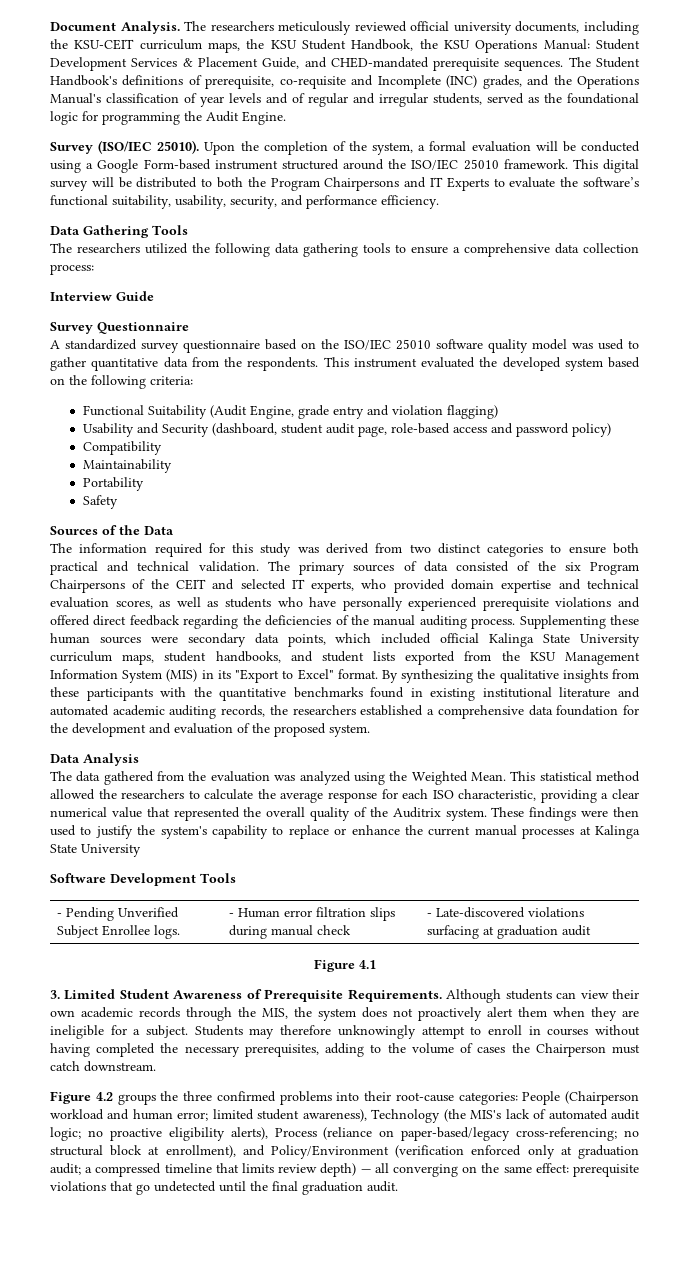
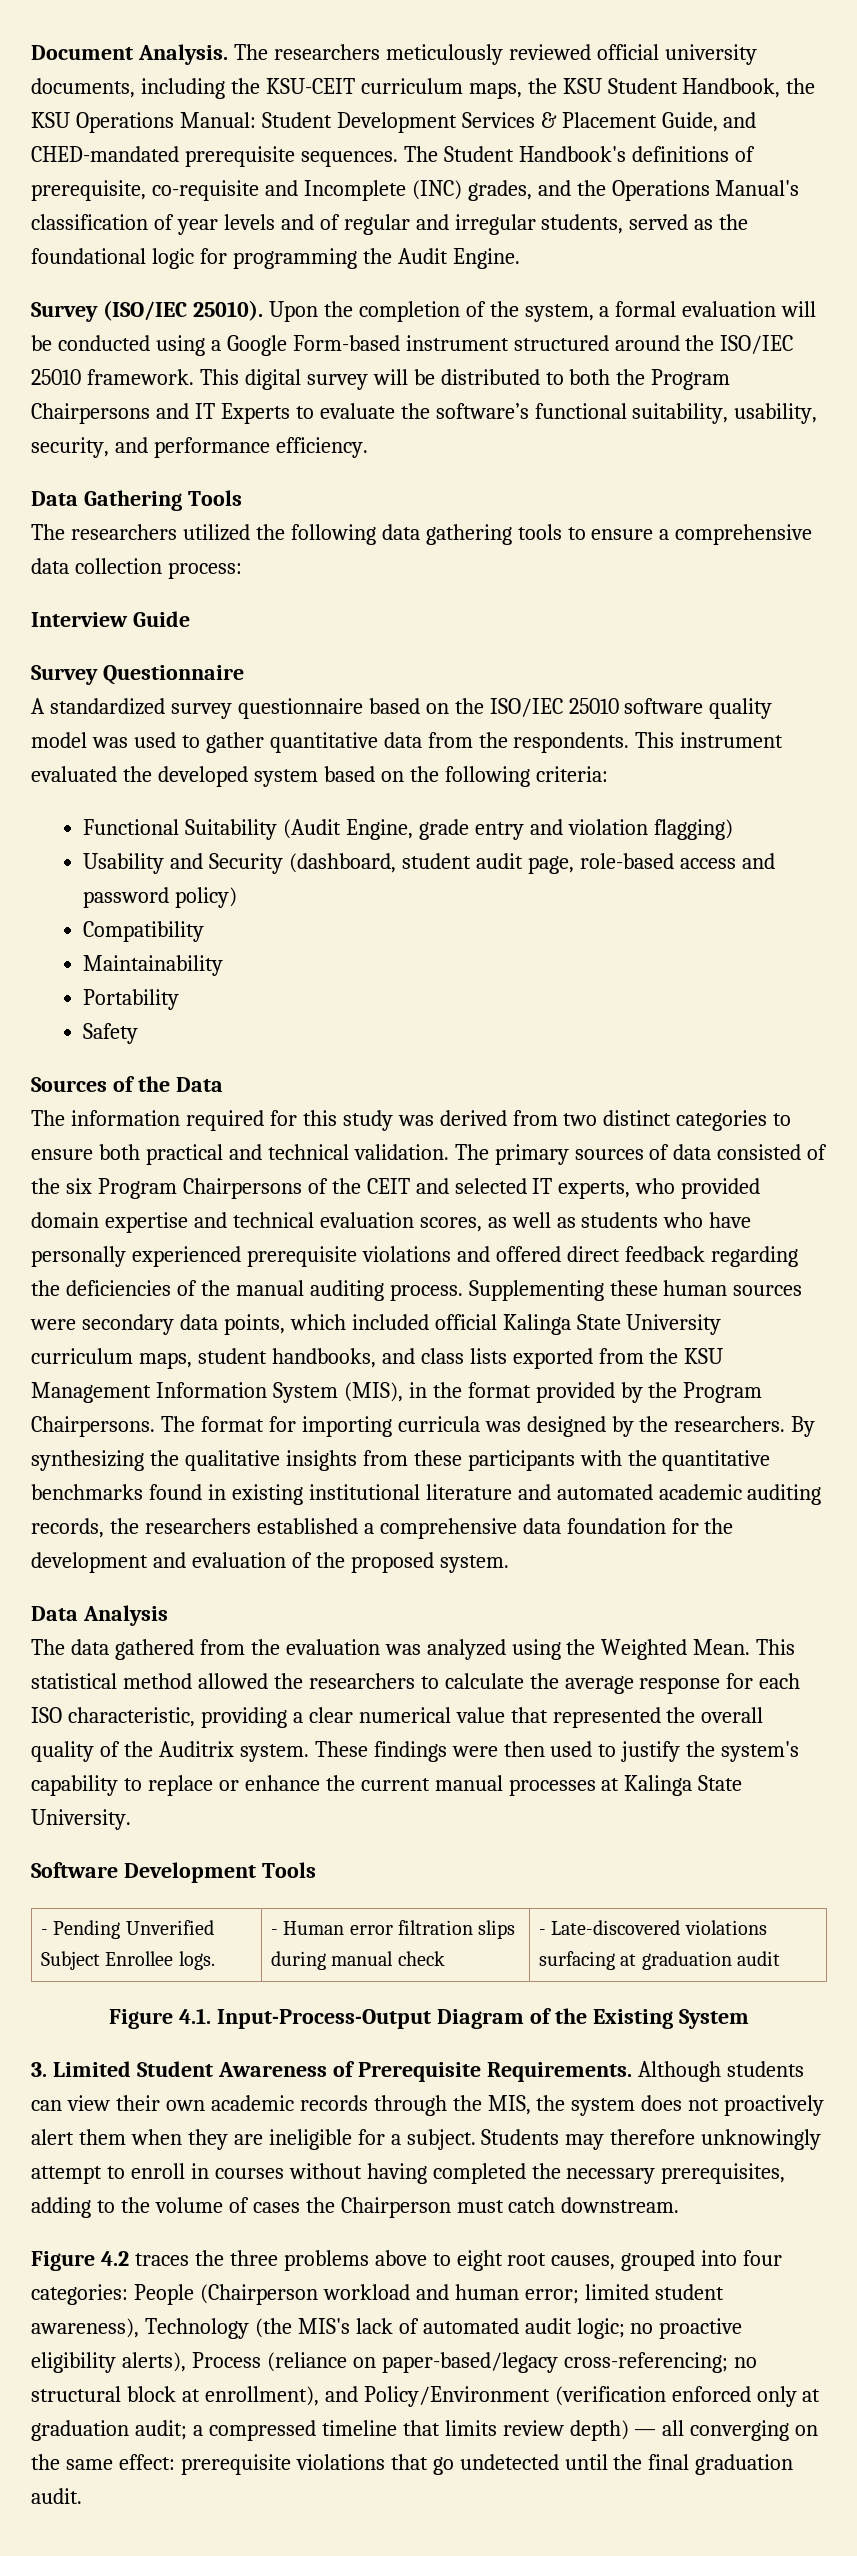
- Supplementing these human sources were secondary data points, which included official Kalinga State University curriculum maps, student handbooks, and student lists exported from the KSU Management Information System (MIS) in its "Export to Excel" format.
+ Supplementing these human sources were secondary data points, which included official Kalinga State University curriculum maps, student handbooks, and class lists exported from the KSU Management Information System (MIS), in the format provided by the Program Chairpersons. The format for importing curricula was designed by the researchers.
- These findings were then used to justify the system's capability to replace or enhance the current manual processes at Kalinga State University
+ These findings were then used to justify the system's capability to replace or enhance the current manual processes at Kalinga State University.
- Figure 4.1
+ Figure 4.1. Input-Process-Output Diagram of the Existing System
- Figure 4.2 groups the three confirmed problems into their root-cause categories:
+ Figure 4.2 traces the three problems above to eight root causes, grouped into four categories:

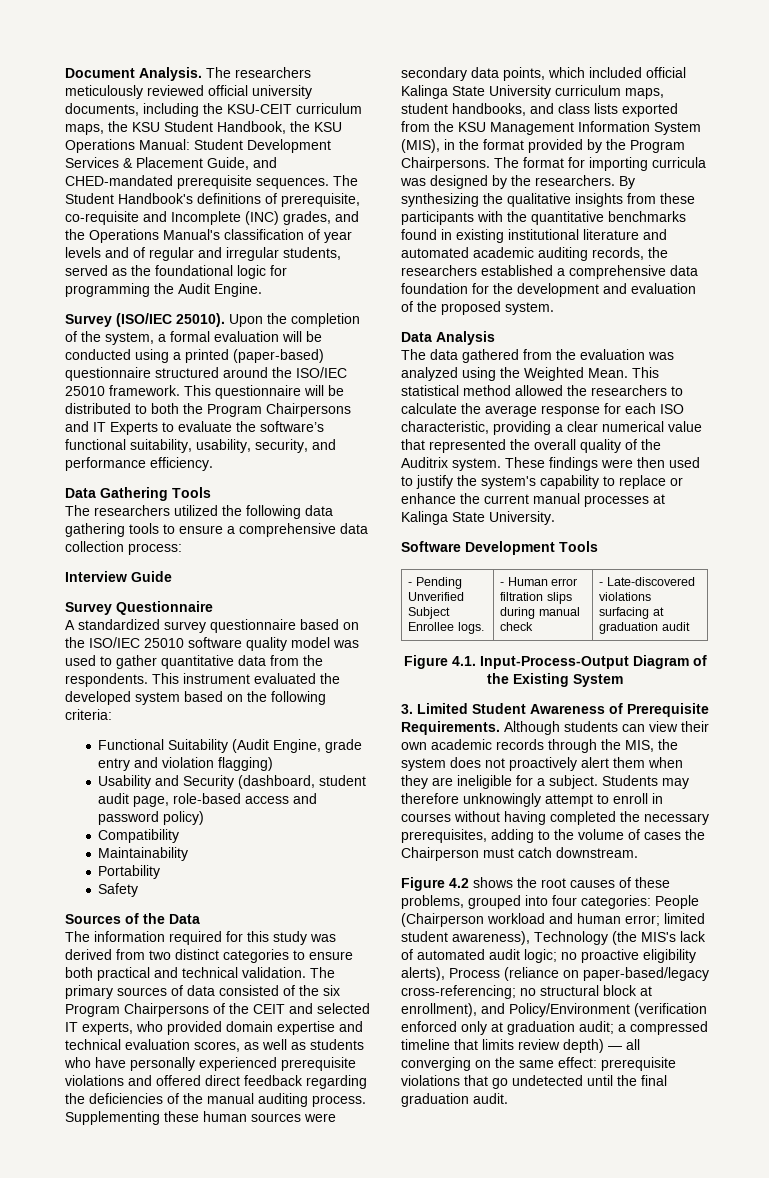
- Upon the completion of the system, a formal evaluation will be conducted using a Google Form-based instrument structured around the ISO/IEC 25010 framework.
+ Upon the completion of the system, a formal evaluation will be conducted using a printed (paper-based) questionnaire structured around the ISO/IEC 25010 framework.
- This digital survey will be distributed to both the Program Chairpersons and IT Experts to evaluate the software’s functional suitability, usability, security, and performance efficiency.
+ This questionnaire will be distributed to both the Program Chairpersons and IT Experts to evaluate the software’s functional suitability, usability, security, and performance efficiency.
- Figure 4.2 traces the three problems above to eight root causes, grouped into four categories:
+ Figure 4.2 shows the root causes of these problems, grouped into four categories:

